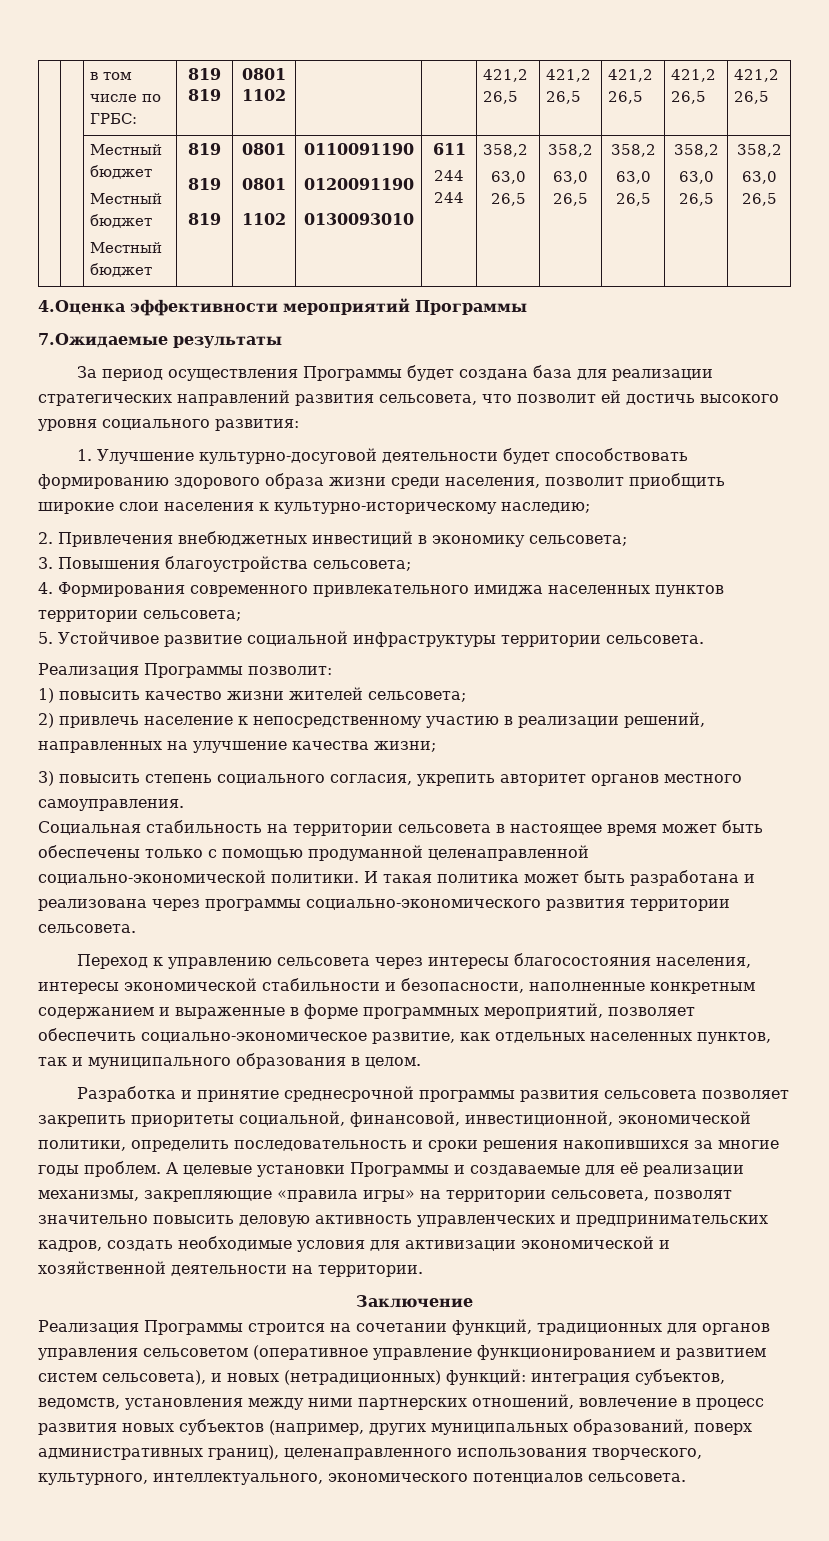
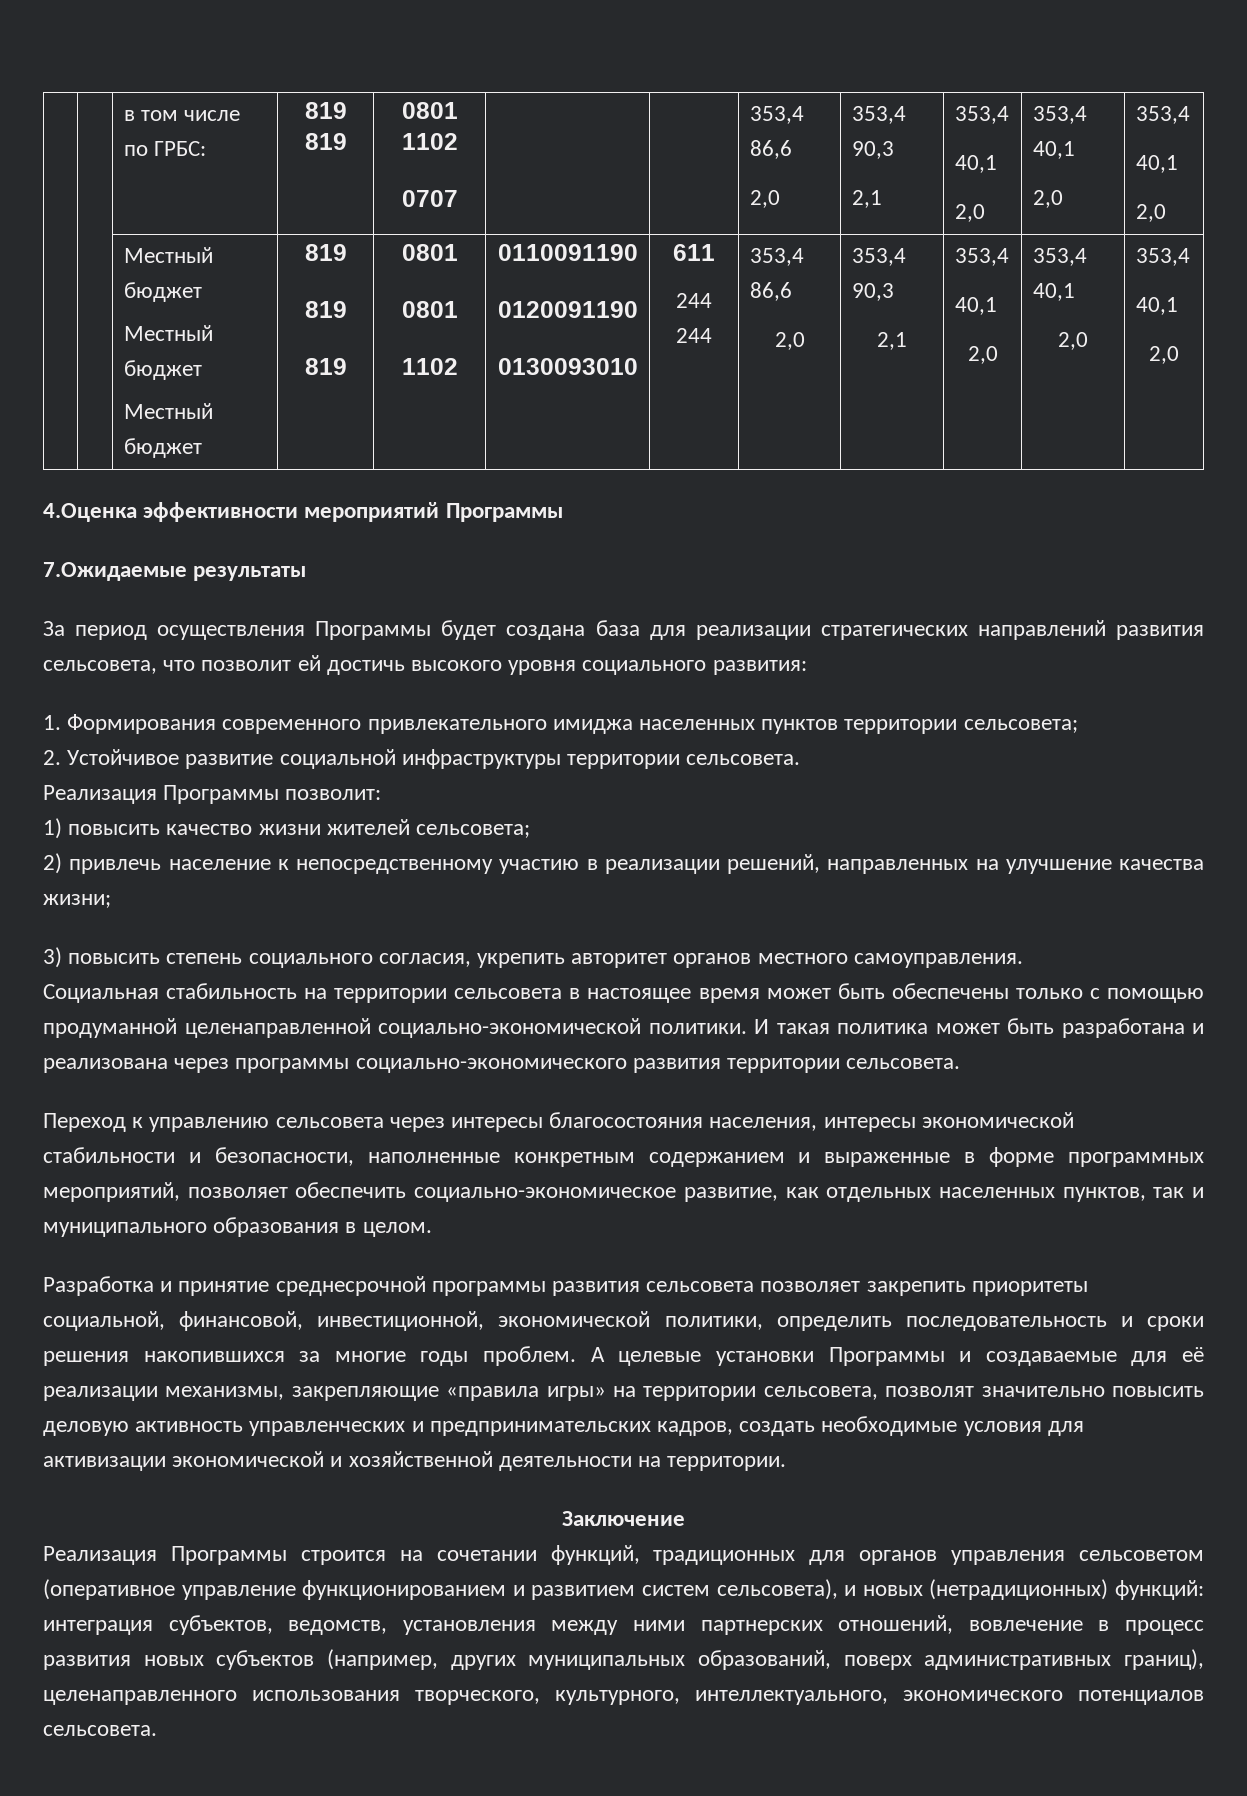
- | | в том числе по ГРБС: | 819 819 | 0801 1102 | | | 421,2 26,5 | 421,2 26,5 | 421,2 26,5 | 421,2 26,5 | 421,2 26,5
+ | | в том числе по ГРБС: | 819 819 | 0801 1102
+ 0707 | | | 353,4 86,6
+ 2,0 | 353,4 90,3
+ 2,1 | 353,4
+ 40,1
+ 2,0 | 353,4 40,1
+ 2,0 | 353,4
+ 40,1
+ 2,0
  | | Местный бюджет
  Местный бюджет
  Местный бюджет | 819
  819
  819 | 0801
  0801
  1102 | 0110091190
  0120091190
  0130093010 | 611
- 244 244 | 358,2
- 63,0 26,5 | 358,2
- 63,0 26,5 | 358,2
- 63,0 26,5 | 358,2
- 63,0 26,5 | 358,2
- 63,0 26,5
+ 244 244 | 353,4 86,6
+ 2,0 | 353,4 90,3
+ 2,1 | 353,4
+ 40,1
+ 2,0 | 353,4 40,1
+ 2,0 | 353,4
+ 40,1
+ 2,0
- 1. Улучшение культурно-досуговой деятельности будет способствовать формированию здорового образа жизни среди населения, позволит приобщить широкие слои населения к культурно-историческому наследию;
- 2. Привлечения внебюджетных инвестиций в экономику сельсовета;
- 3. Повышения благоустройства сельсовета;
- 4. Формирования современного привлекательного имиджа населенных пунктов территории сельсовета;
+ 1. Формирования современного привлекательного имиджа населенных пунктов территории сельсовета;
- 5. Устойчивое развитие социальной инфраструктуры территории сельсовета.
+ 2. Устойчивое развитие социальной инфраструктуры территории сельсовета.

